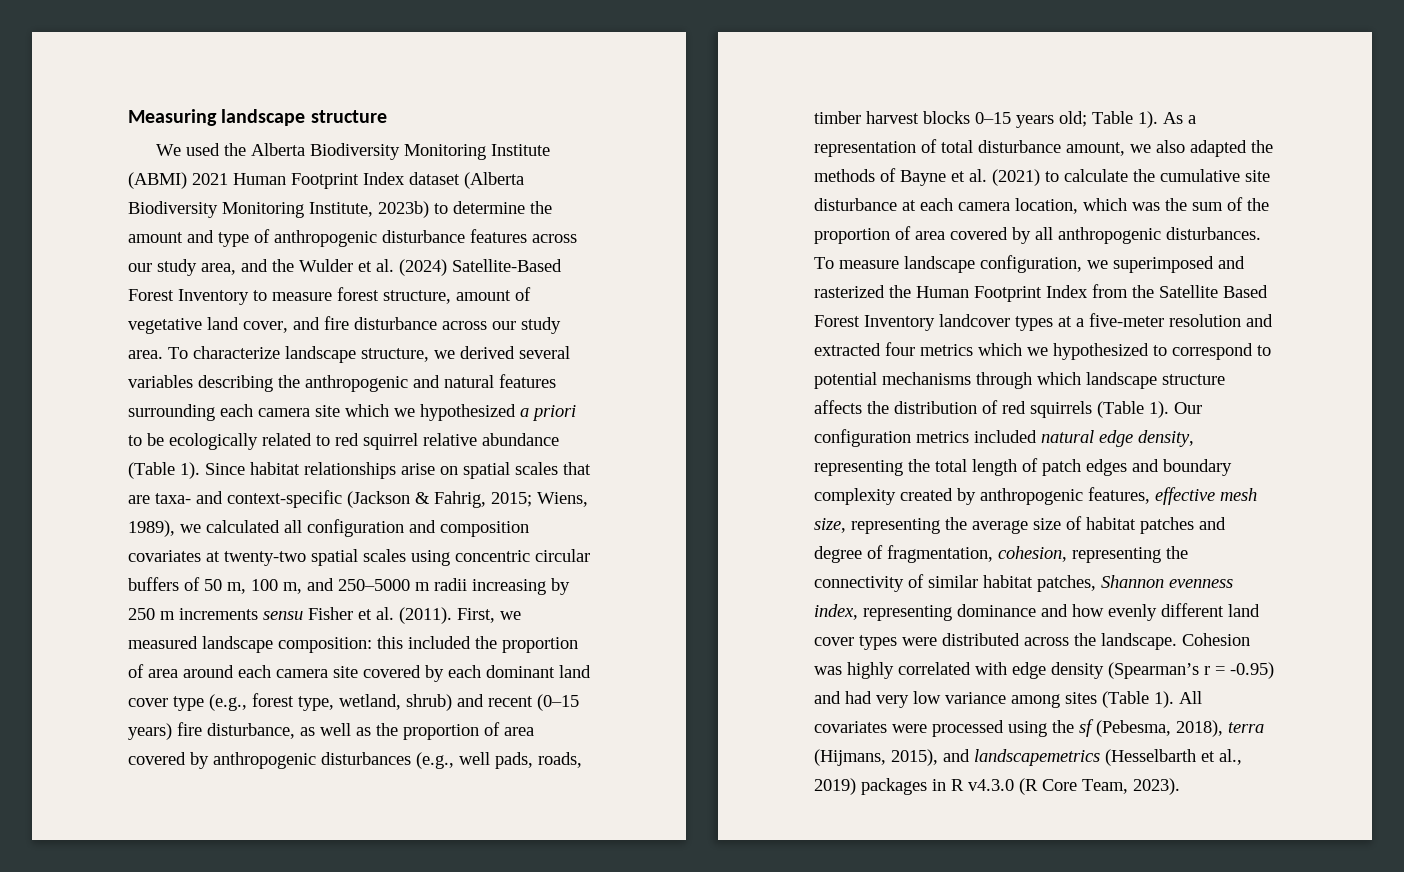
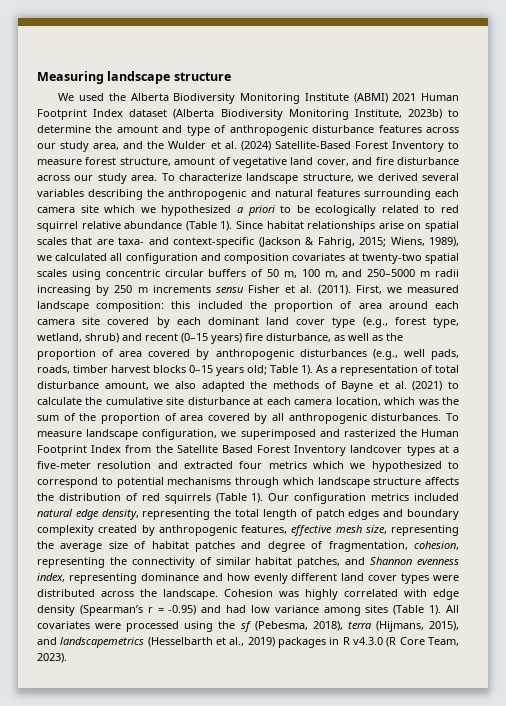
- Our configuration metrics included natural edge density, representing the total length of patch edges and boundary complexity created by anthropogenic features, effective mesh size, representing the average size of habitat patches and degree of fragmentation, cohesion, representing the connectivity of similar habitat patches, Shannon evenness index, representing dominance and how evenly different land cover types were distributed across the landscape.
+ Our configuration metrics included natural edge density, representing the total length of patch edges and boundary complexity created by anthropogenic features, effective mesh size, representing the average size of habitat patches and degree of fragmentation, cohesion, representing the connectivity of similar habitat patches, and Shannon evenness index, representing dominance and how evenly different land cover types were distributed across the landscape.
- Cohesion was highly correlated with edge density (Spearman’s r = -0.95) and had very low variance among sites (Table 1).
+ Cohesion was highly correlated with edge density (Spearman’s r = -0.95) and had low variance among sites (Table 1).

